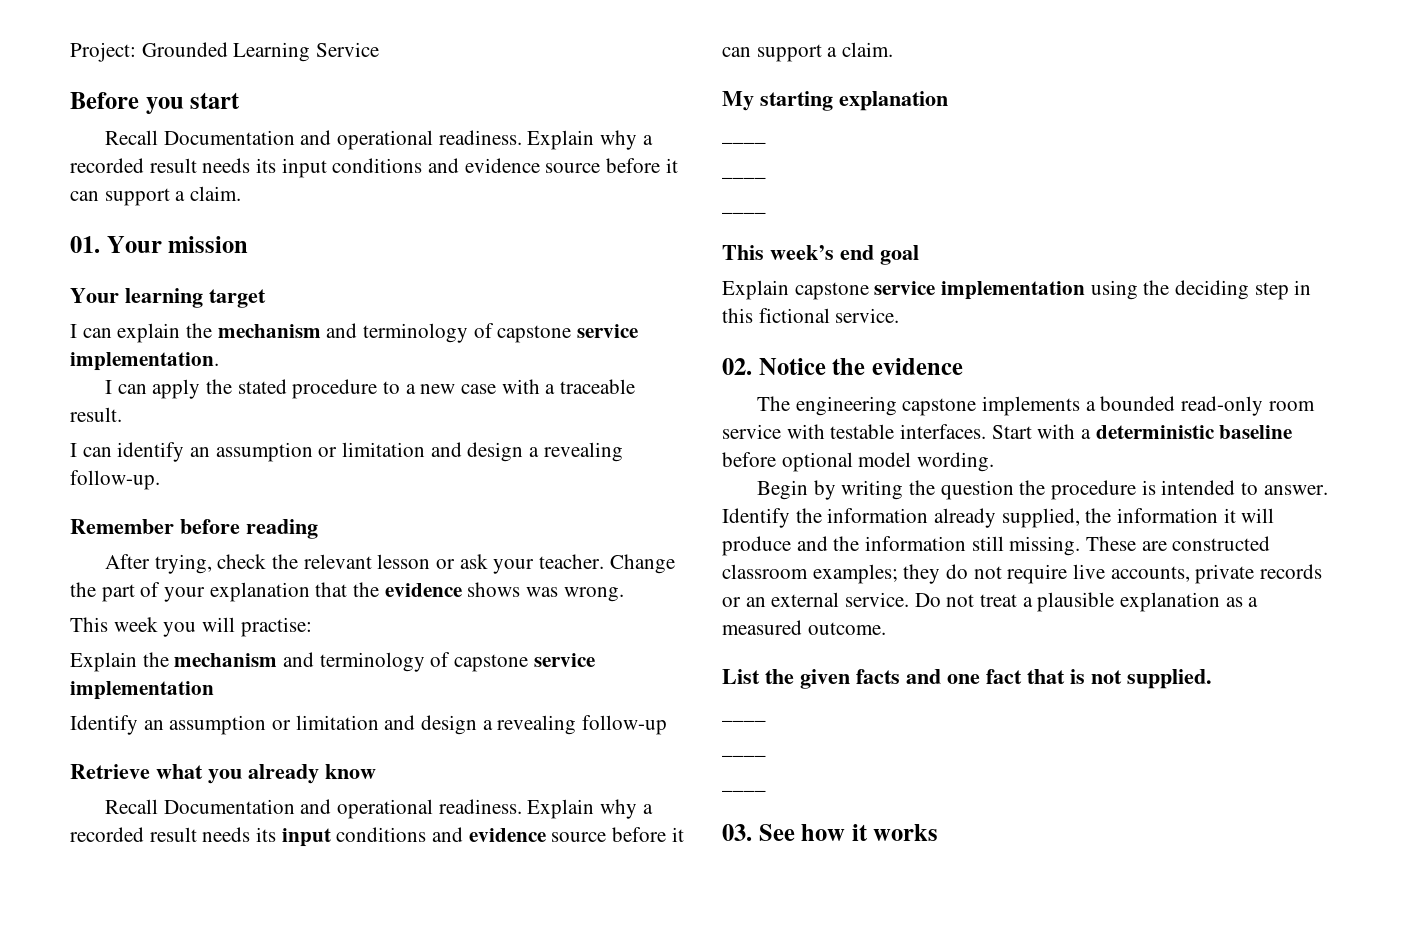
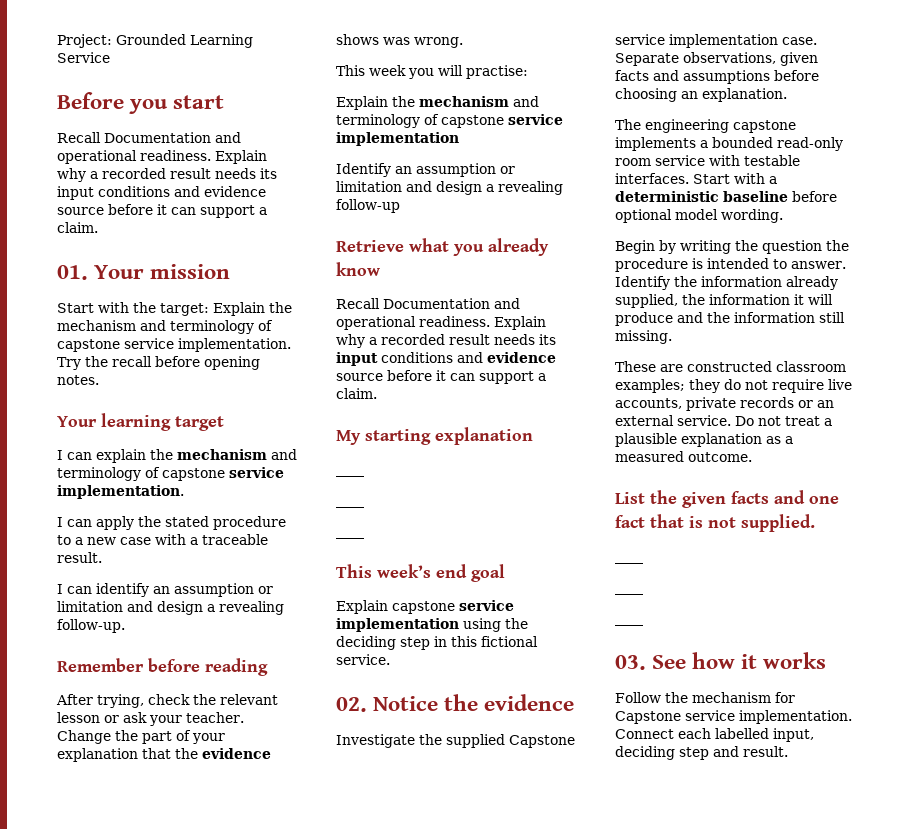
+ Start with the target: Explain the mechanism and terminology of capstone service implementation. Try the recall before opening notes.
+ Investigate the supplied Capstone service implementation case. Separate observations, given facts and assumptions before choosing an explanation.
- Identify the information already supplied, the information it will produce and the information still missing. These are constructed classroom examples; they do not require live accounts, private records or an external service.
+ Identify the information already supplied, the information it will produce and the information still missing.
+ These are constructed classroom examples; they do not require live accounts, private records or an external service.
+ Follow the mechanism for Capstone service implementation. Connect each labelled input, deciding step and result.

